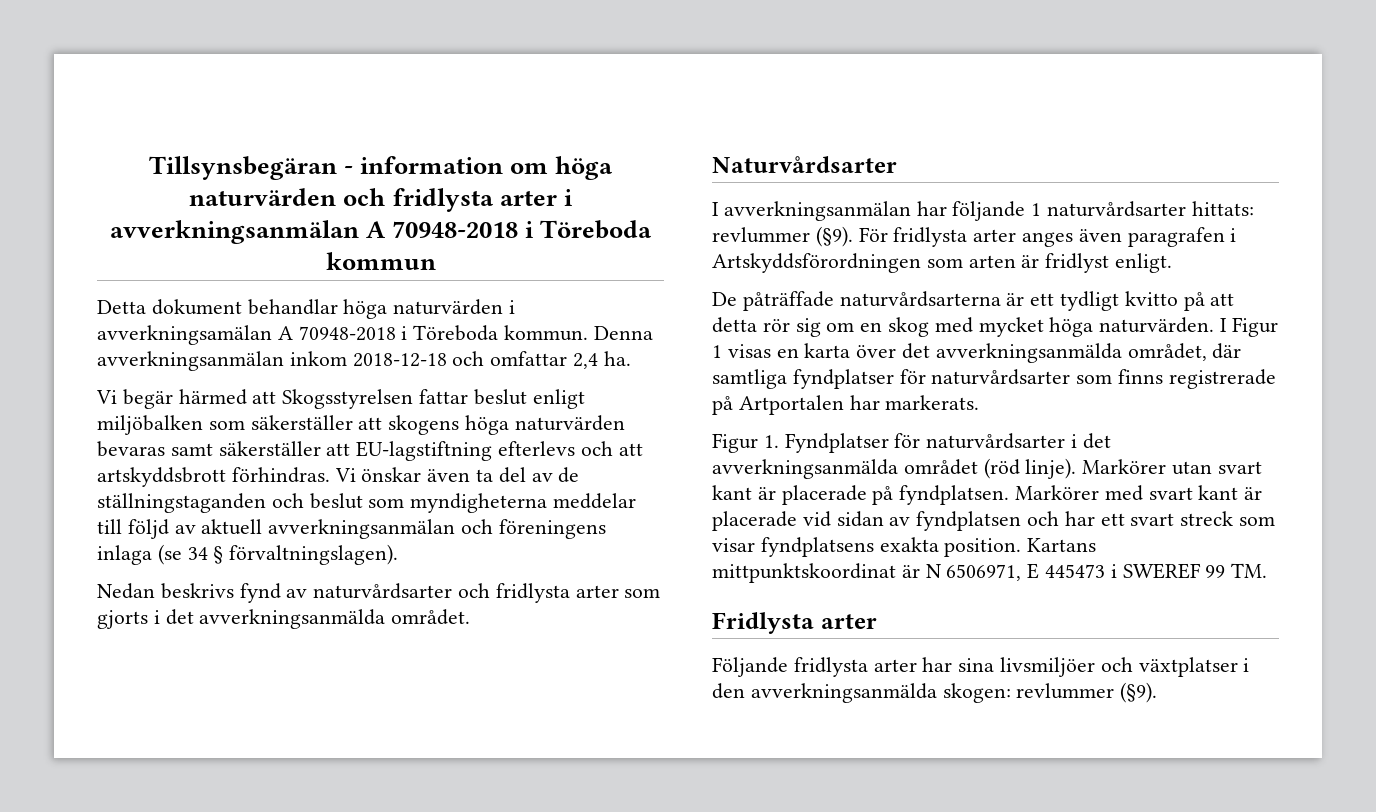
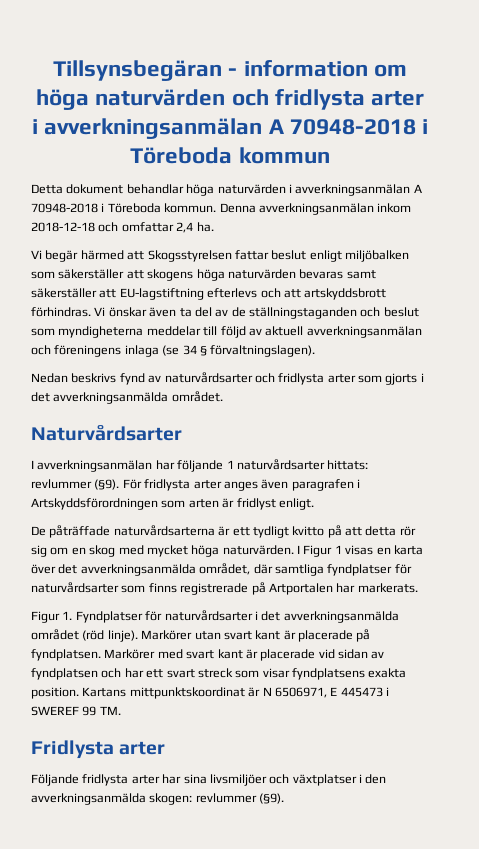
- Detta dokument behandlar höga naturvärden i avverkningsamälan A 70948-2018 i Töreboda kommun.
+ Detta dokument behandlar höga naturvärden i avverkningsanmälan A 70948-2018 i Töreboda kommun.

